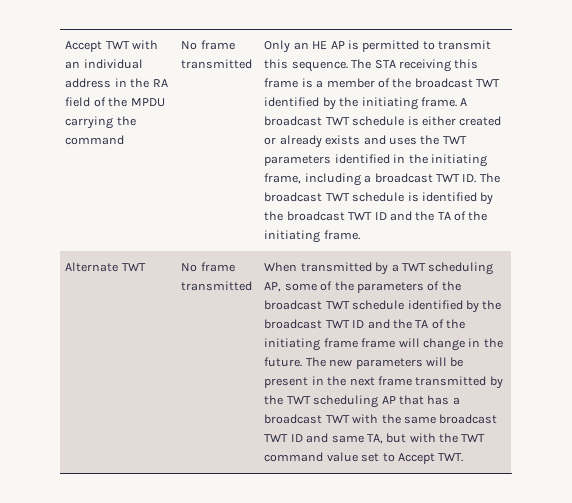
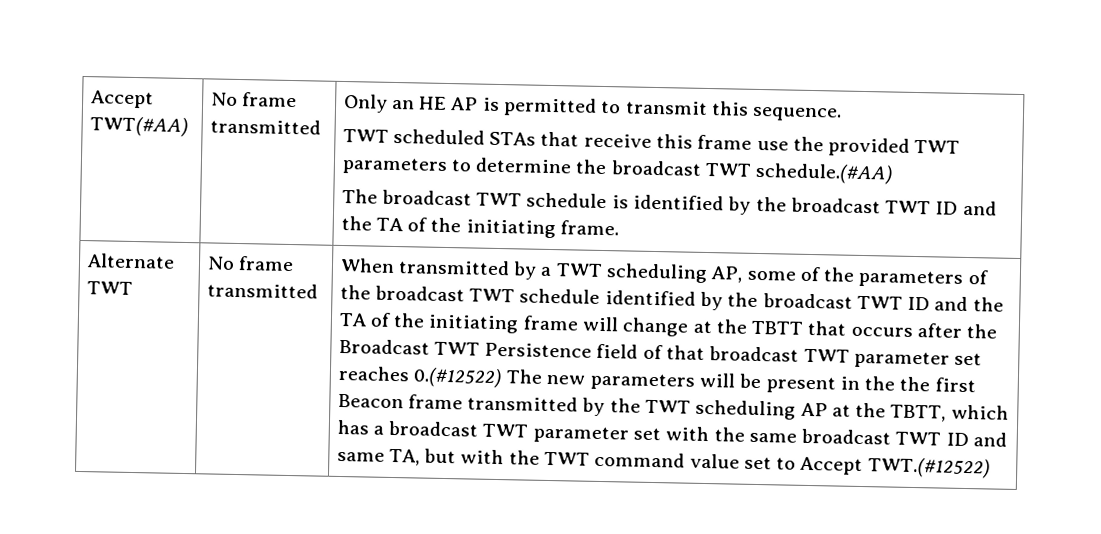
- Accept TWT with an individual address in the RA field of the MPDU carrying the command
+ Accept TWT(#AA)
- Only an HE AP is permitted to transmit this sequence. The STA receiving this frame is a member of the broadcast TWT identified by the initiating frame. A broadcast TWT schedule is either created or already exists and uses the TWT parameters identified in the initiating frame, including a broadcast TWT ID. The broadcast TWT schedule is identified by the broadcast TWT ID and the TA of the initiating frame.
+ Only an HE AP is permitted to transmit this sequence.
+ TWT scheduled STAs that receive this frame use the provided TWT parameters to determine the broadcast TWT schedule.(#AA)
+ The broadcast TWT schedule is identified by the broadcast TWT ID and the TA of the initiating frame.
- When transmitted by a TWT scheduling AP, some of the parameters of the broadcast TWT schedule identified by the broadcast TWT ID and the TA of the initiating frame frame will change in the future. The new parameters will be present in the next frame transmitted by the TWT scheduling AP that has a broadcast TWT with the same broadcast TWT ID and same TA, but with the TWT command value set to Accept TWT.
+ When transmitted by a TWT scheduling AP, some of the parameters of the broadcast TWT schedule identified by the broadcast TWT ID and the TA of the initiating frame will change at the TBTT that occurs after the Broadcast TWT Persistence field of that broadcast TWT parameter set reaches 0.(#12522) The new parameters will be present in the the first Beacon frame transmitted by the TWT scheduling AP at the TBTT, which has a broadcast TWT parameter set with the same broadcast TWT ID and same TA, but with the TWT command value set to Accept TWT.(#12522)

